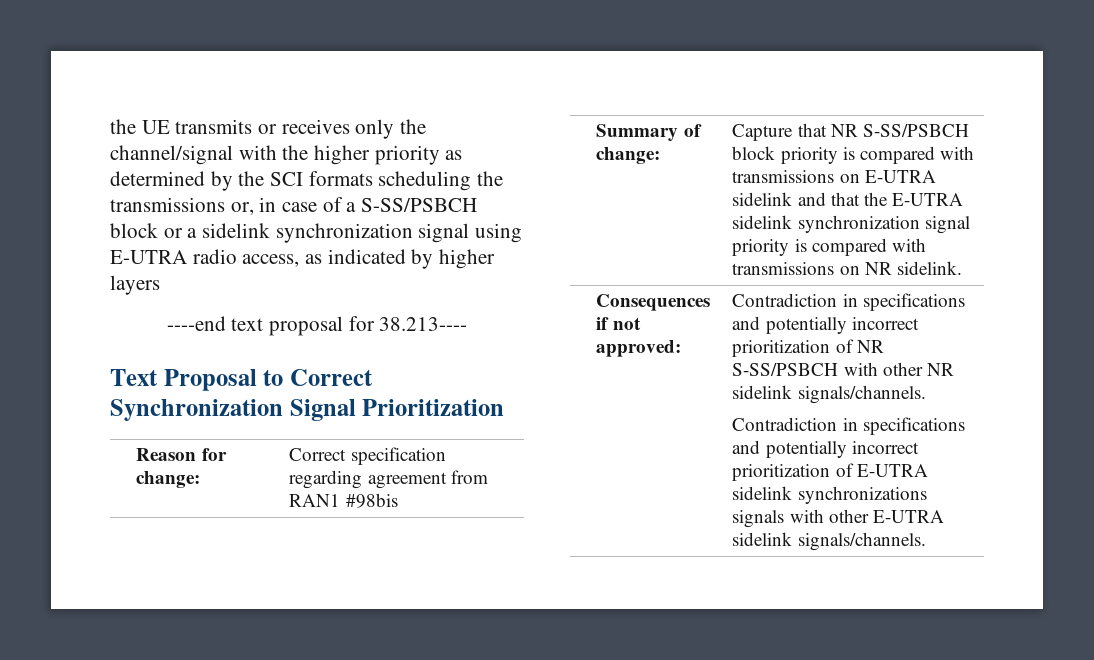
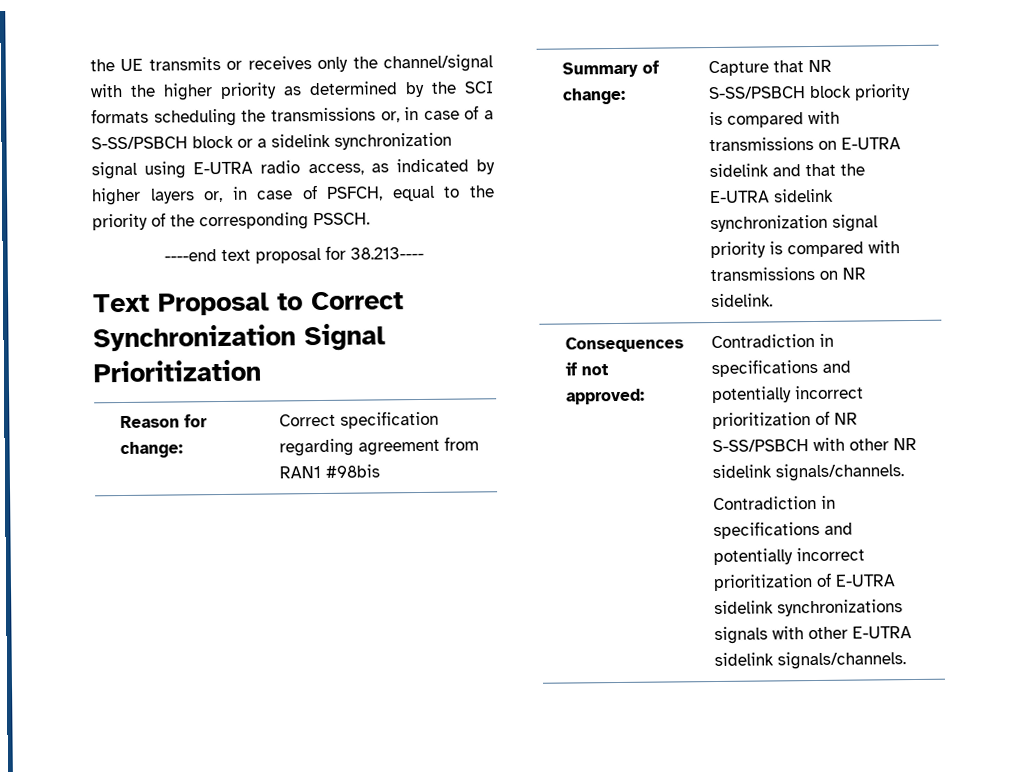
- the UE transmits or receives only the channel/signal with the higher priority as determined by the SCI formats scheduling the transmissions or, in case of a S-SS/PSBCH block or a sidelink synchronization signal using E-UTRA radio access, as indicated by higher layers
+ the UE transmits or receives only the channel/signal with the higher priority as determined by the SCI formats scheduling the transmissions or, in case of a S-SS/PSBCH block or a sidelink synchronization signal using E-UTRA radio access, as indicated by higher layers or, in case of PSFCH, equal to the priority of the corresponding PSSCH.

